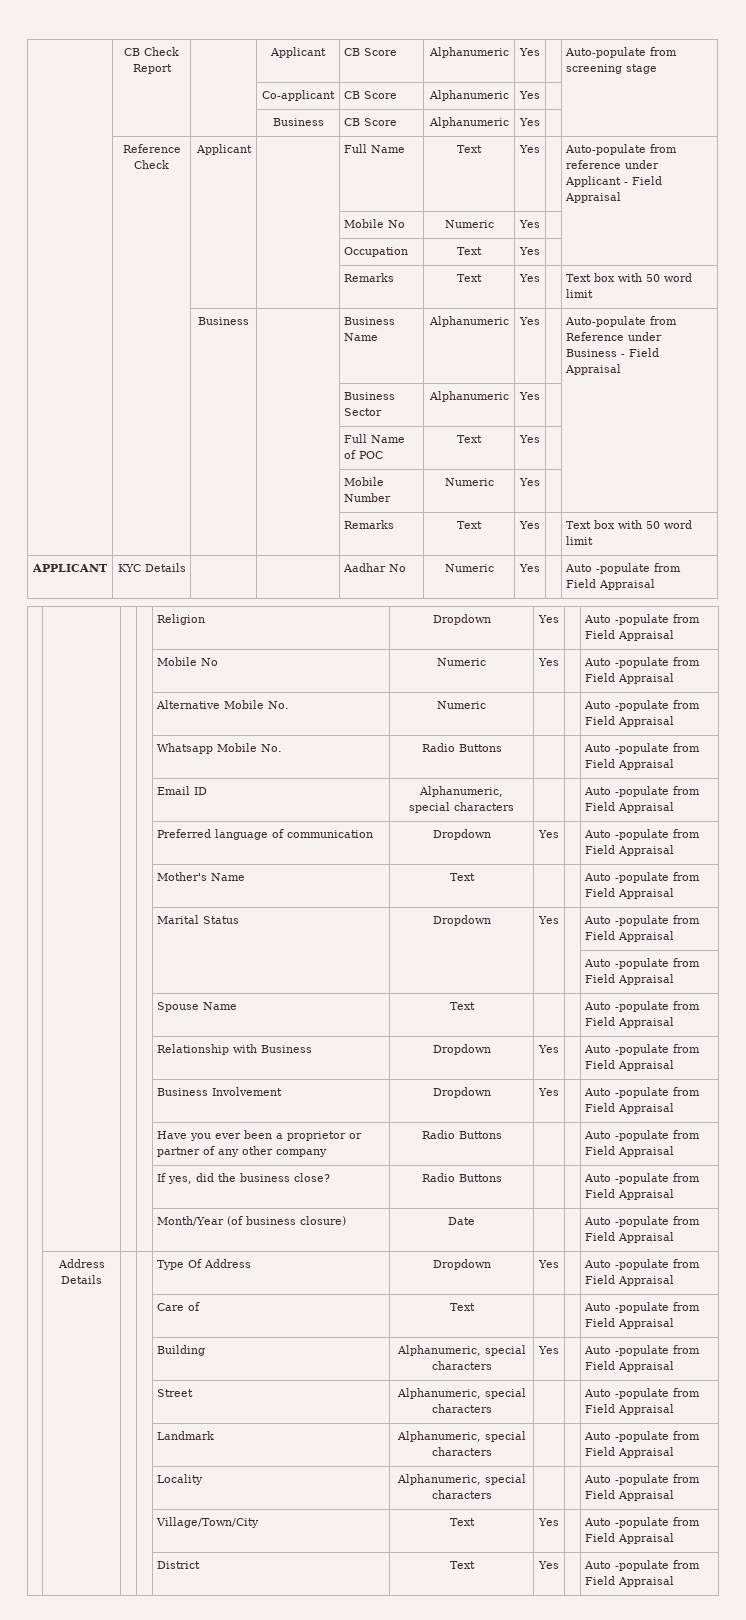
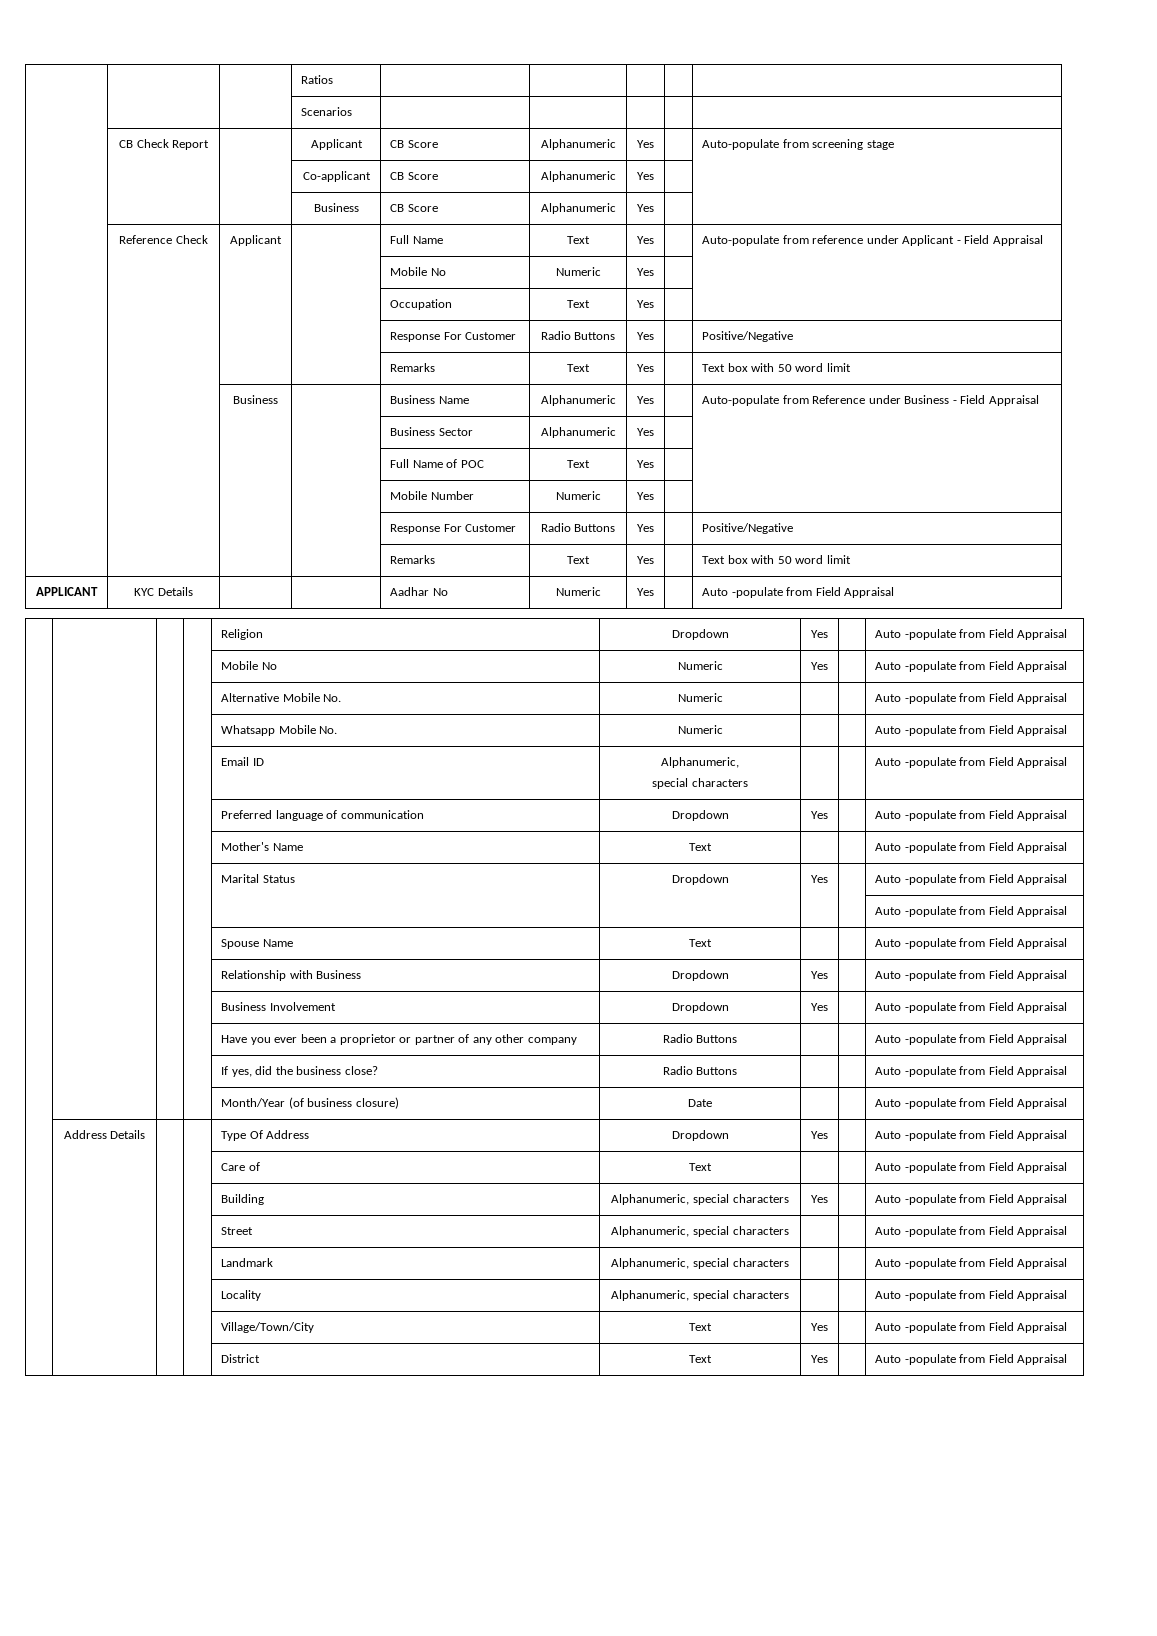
+ | | | Ratios | | | | |
+ | | | Scenarios | | | | |
  | | | | Occupation | Text | Yes | |
+ | | | | Response For Customer | Radio Buttons | Yes | | Positive/Negative
  | | | | Mobile Number | Numeric | Yes | |
+ | | | | Response For Customer | Radio Buttons | Yes | | Positive/Negative
- | | | | Whatsapp Mobile No. | Radio Buttons | | | Auto -populate from Field Appraisal
+ | | | | Whatsapp Mobile No. | Numeric | | | Auto -populate from Field Appraisal

